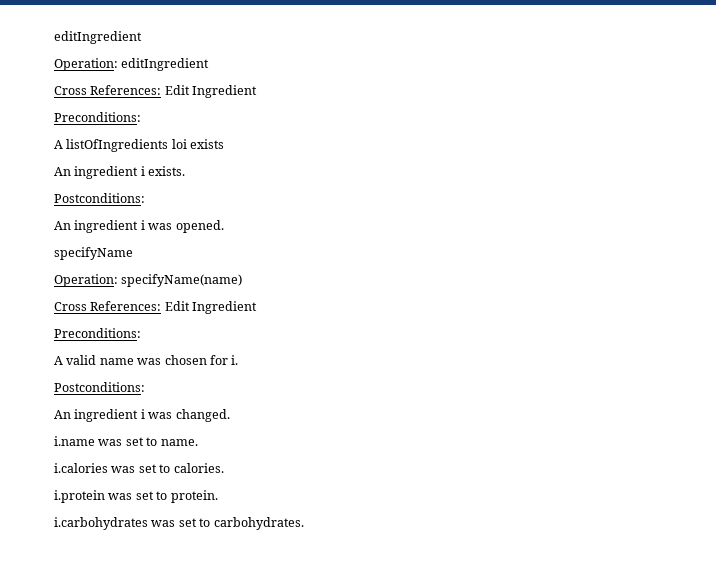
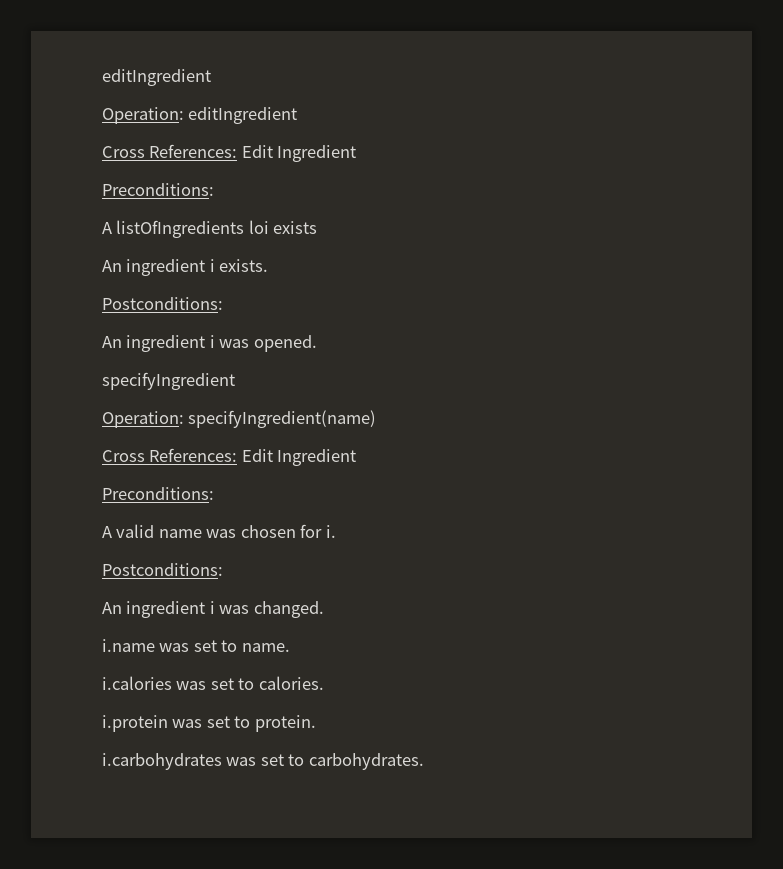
- specifyName
- Operation: specifyName(name)
+ specifyIngredient
+ Operation: specifyIngredient(name)

